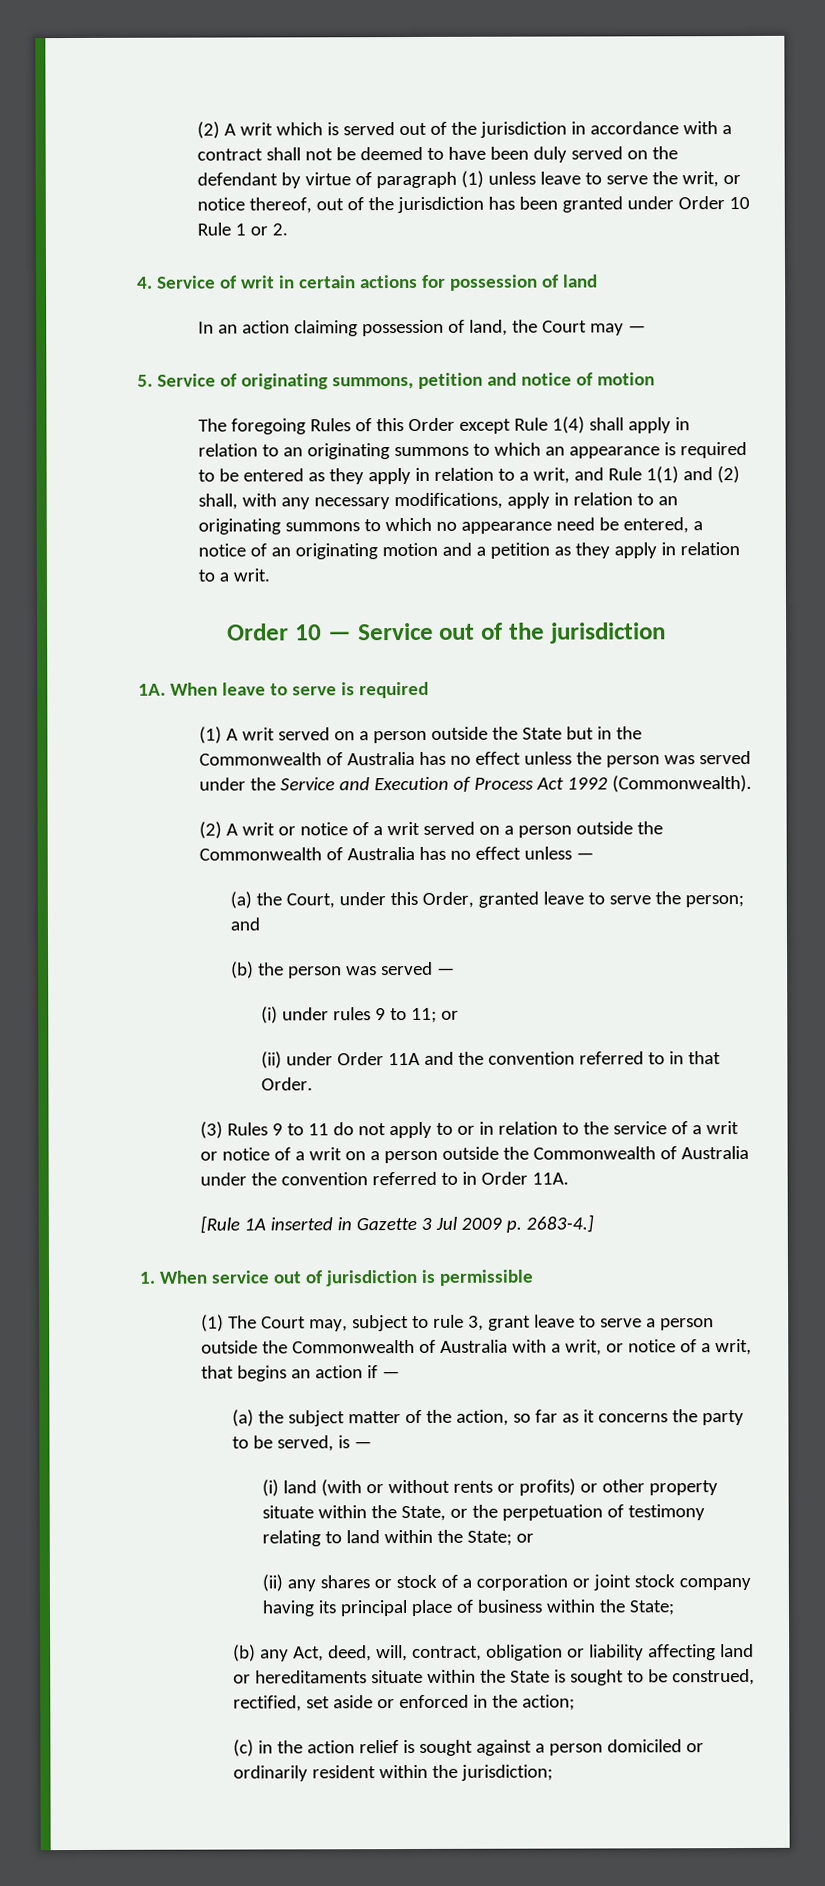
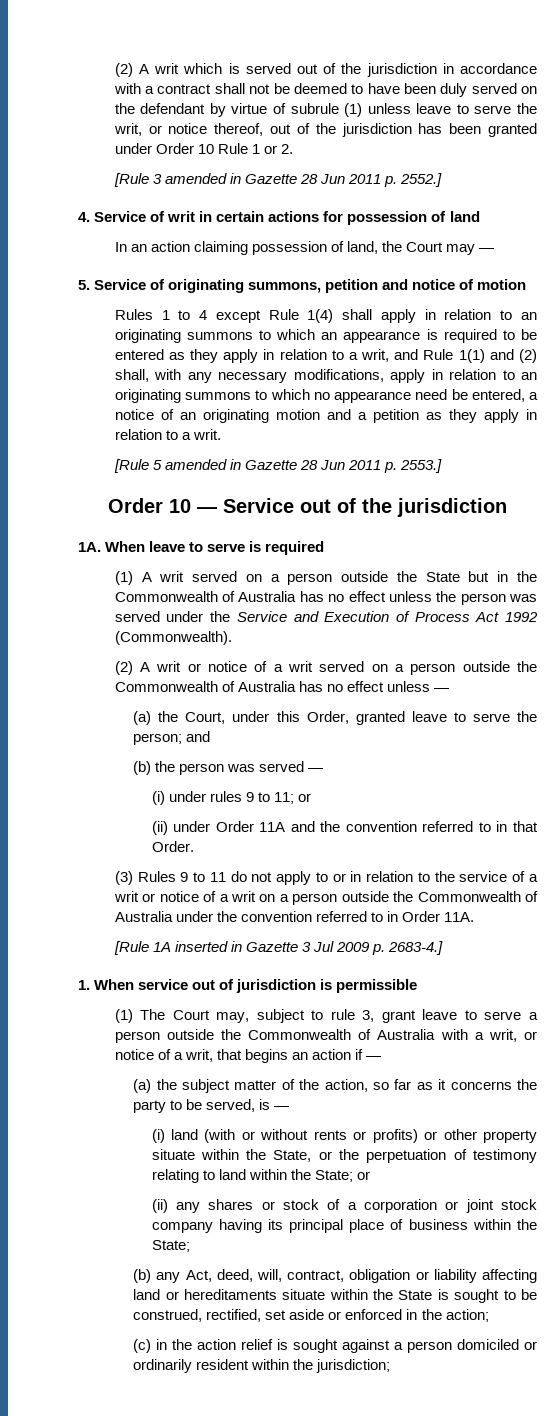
- (2) A writ which is served out of the jurisdiction in accordance with a contract shall not be deemed to have been duly served on the defendant by virtue of paragraph (1) unless leave to serve the writ, or notice thereof, out of the jurisdiction has been granted under Order 10 Rule 1 or 2.
+ (2) A writ which is served out of the jurisdiction in accordance with a contract shall not be deemed to have been duly served on the defendant by virtue of subrule (1) unless leave to serve the writ, or notice thereof, out of the jurisdiction has been granted under Order 10 Rule 1 or 2.
+ [Rule 3 amended in Gazette 28 Jun 2011 p. 2552.]
- The foregoing Rules of this Order except Rule 1(4) shall apply in relation to an originating summons to which an appearance is required to be entered as they apply in relation to a writ, and Rule 1(1) and (2) shall, with any necessary modifications, apply in relation to an originating summons to which no appearance need be entered, a notice of an originating motion and a petition as they apply in relation to a writ.
+ Rules 1 to 4 except Rule 1(4) shall apply in relation to an originating summons to which an appearance is required to be entered as they apply in relation to a writ, and Rule 1(1) and (2) shall, with any necessary modifications, apply in relation to an originating summons to which no appearance need be entered, a notice of an originating motion and a petition as they apply in relation to a writ.
+ [Rule 5 amended in Gazette 28 Jun 2011 p. 2553.]

